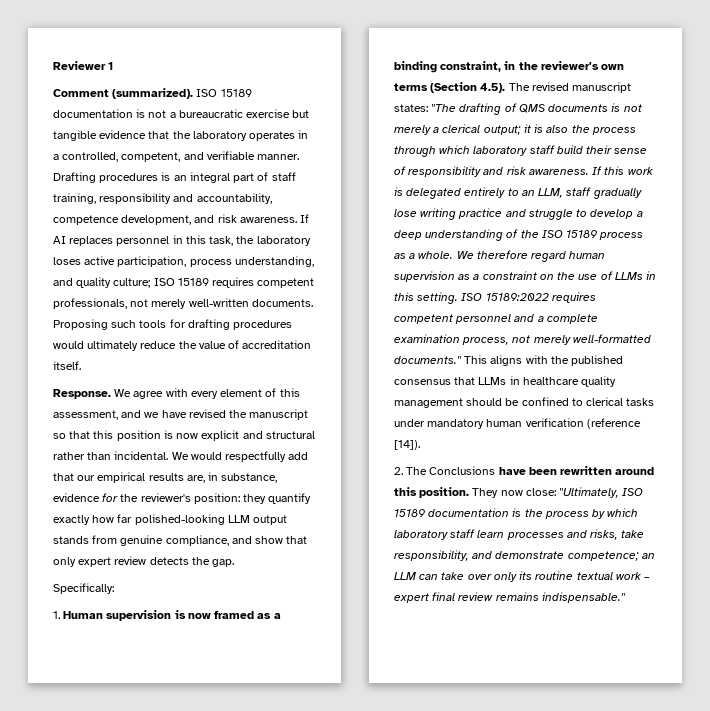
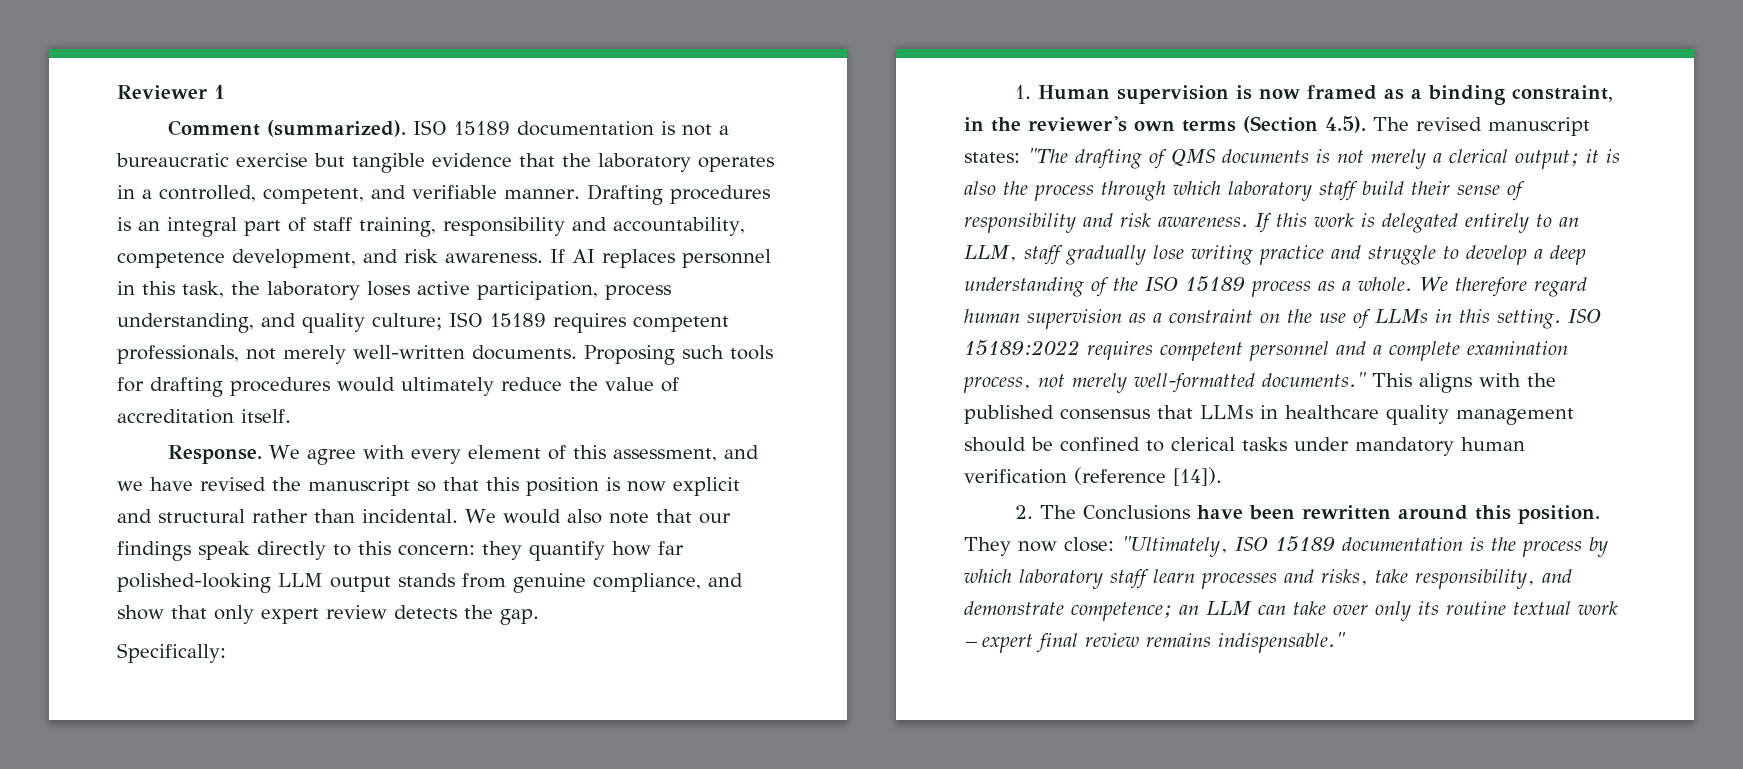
- We would respectfully add that our empirical results are, in substance, evidence for the reviewer's position: they quantify exactly how far polished-looking LLM output stands from genuine compliance, and show that only expert review detects the gap.
+ We would also note that our findings speak directly to this concern: they quantify how far polished-looking LLM output stands from genuine compliance, and show that only expert review detects the gap.

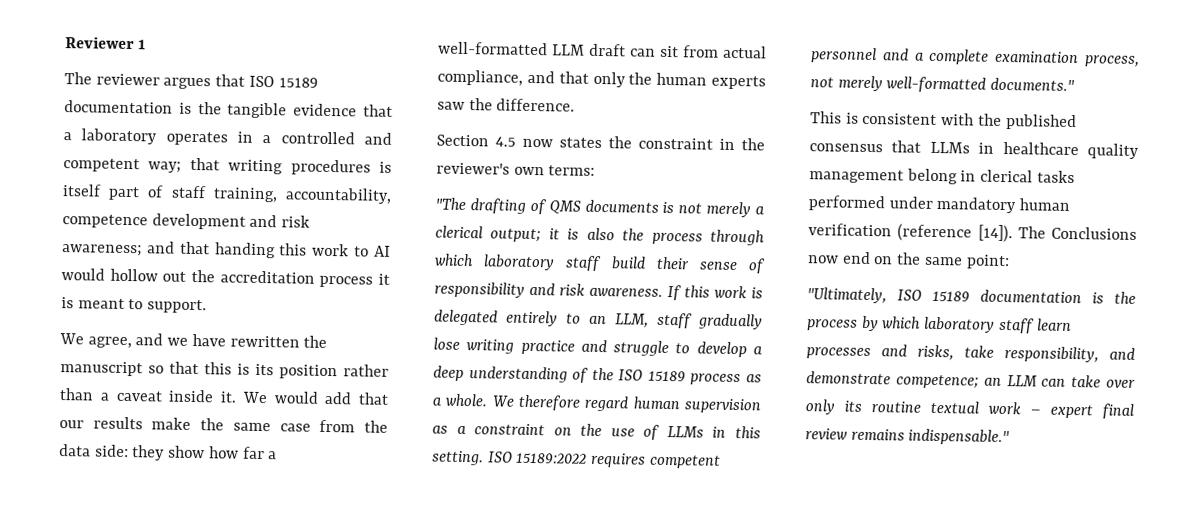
- Comment (summarized). ISO 15189 documentation is not a bureaucratic exercise but tangible evidence that the laboratory operates in a controlled, competent, and verifiable manner. Drafting procedures is an integral part of staff training, responsibility and accountability, competence development, and risk awareness. If AI replaces personnel in this task, the laboratory loses active participation, process understanding, and quality culture; ISO 15189 requires competent professionals, not merely well-written documents. Proposing such tools for drafting procedures would ultimately reduce the value of accreditation itself.
- Response. We agree with every element of this assessment, and we have revised the manuscript so that this position is now explicit and structural rather than incidental. We would also note that our findings speak directly to this concern: they quantify how far polished-looking LLM output stands from genuine compliance, and show that only expert review detects the gap.
- Specifically:
- 1. Human supervision is now framed as a binding constraint, in the reviewer's own terms (Section 4.5). The revised manuscript states: "The drafting of QMS documents is not merely a clerical output; it is also the process through which laboratory staff build their sense of responsibility and risk awareness.
+ The reviewer argues that ISO 15189 documentation is the tangible evidence that a laboratory operates in a controlled and competent way; that writing procedures is itself part of staff training, accountability, competence development and risk awareness; and that handing this work to AI would hollow out the accreditation process it is meant to support.
+ We agree, and we have rewritten the manuscript so that this is its position rather than a caveat inside it. We would add that our results make the same case from the data side: they show how far a well-formatted LLM draft can sit from actual compliance, and that only the human experts saw the difference.
+ Section 4.5 now states the constraint in the reviewer's own terms:
+ "The drafting of QMS documents is not merely a clerical output; it is also the process through which laboratory staff build their sense of responsibility and risk awareness.
- ISO 15189:2022 requires competent personnel and a complete examination process, not merely well-formatted documents." This aligns with the published consensus that LLMs in healthcare quality management should be confined to clerical tasks under mandatory human verification (reference [14]).
- 2. The Conclusions have been rewritten around this position. They now close: "Ultimately, ISO 15189 documentation is the process by which laboratory staff learn processes and risks, take responsibility, and demonstrate competence;
+ ISO 15189:2022 requires competent personnel and a complete examination process, not merely well-formatted documents."
+ This is consistent with the published consensus that LLMs in healthcare quality management belong in clerical tasks performed under mandatory human verification (reference [14]). The Conclusions now end on the same point:
+ "Ultimately, ISO 15189 documentation is the process by which laboratory staff learn processes and risks, take responsibility, and demonstrate competence;

